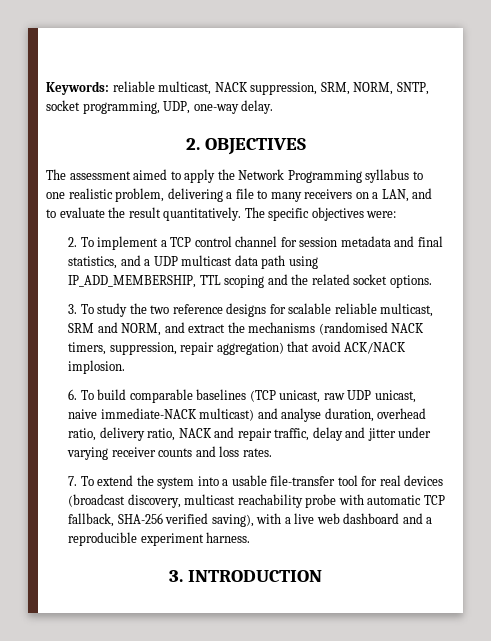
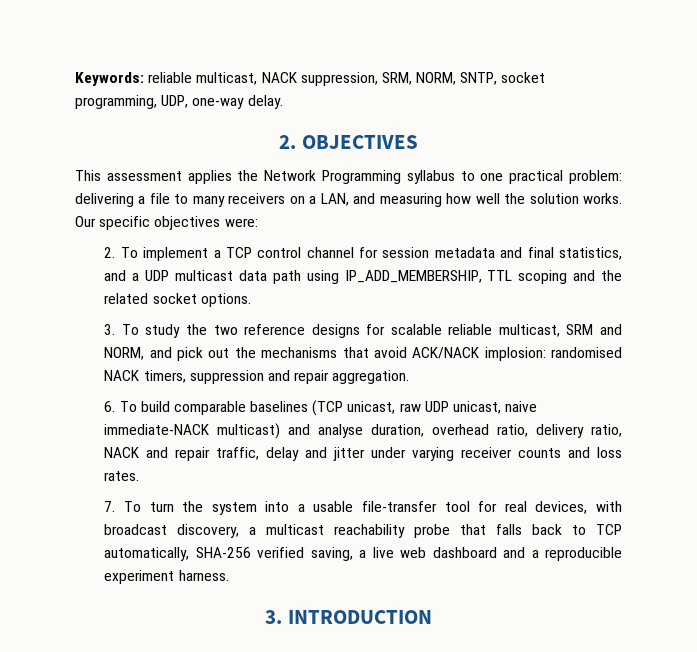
- The assessment aimed to apply the Network Programming syllabus to one realistic problem, delivering a file to many receivers on a LAN, and to evaluate the result quantitatively. The specific objectives were:
+ This assessment applies the Network Programming syllabus to one practical problem: delivering a file to many receivers on a LAN, and measuring how well the solution works. Our specific objectives were:
- 3. To study the two reference designs for scalable reliable multicast, SRM and NORM, and extract the mechanisms (randomised NACK timers, suppression, repair aggregation) that avoid ACK/NACK implosion.
+ 3. To study the two reference designs for scalable reliable multicast, SRM and NORM, and pick out the mechanisms that avoid ACK/NACK implosion: randomised NACK timers, suppression and repair aggregation.
- 7. To extend the system into a usable file-transfer tool for real devices (broadcast discovery, multicast reachability probe with automatic TCP fallback, SHA-256 verified saving), with a live web dashboard and a reproducible experiment harness.
+ 7. To turn the system into a usable file-transfer tool for real devices, with broadcast discovery, a multicast reachability probe that falls back to TCP automatically, SHA-256 verified saving, a live web dashboard and a reproducible experiment harness.

